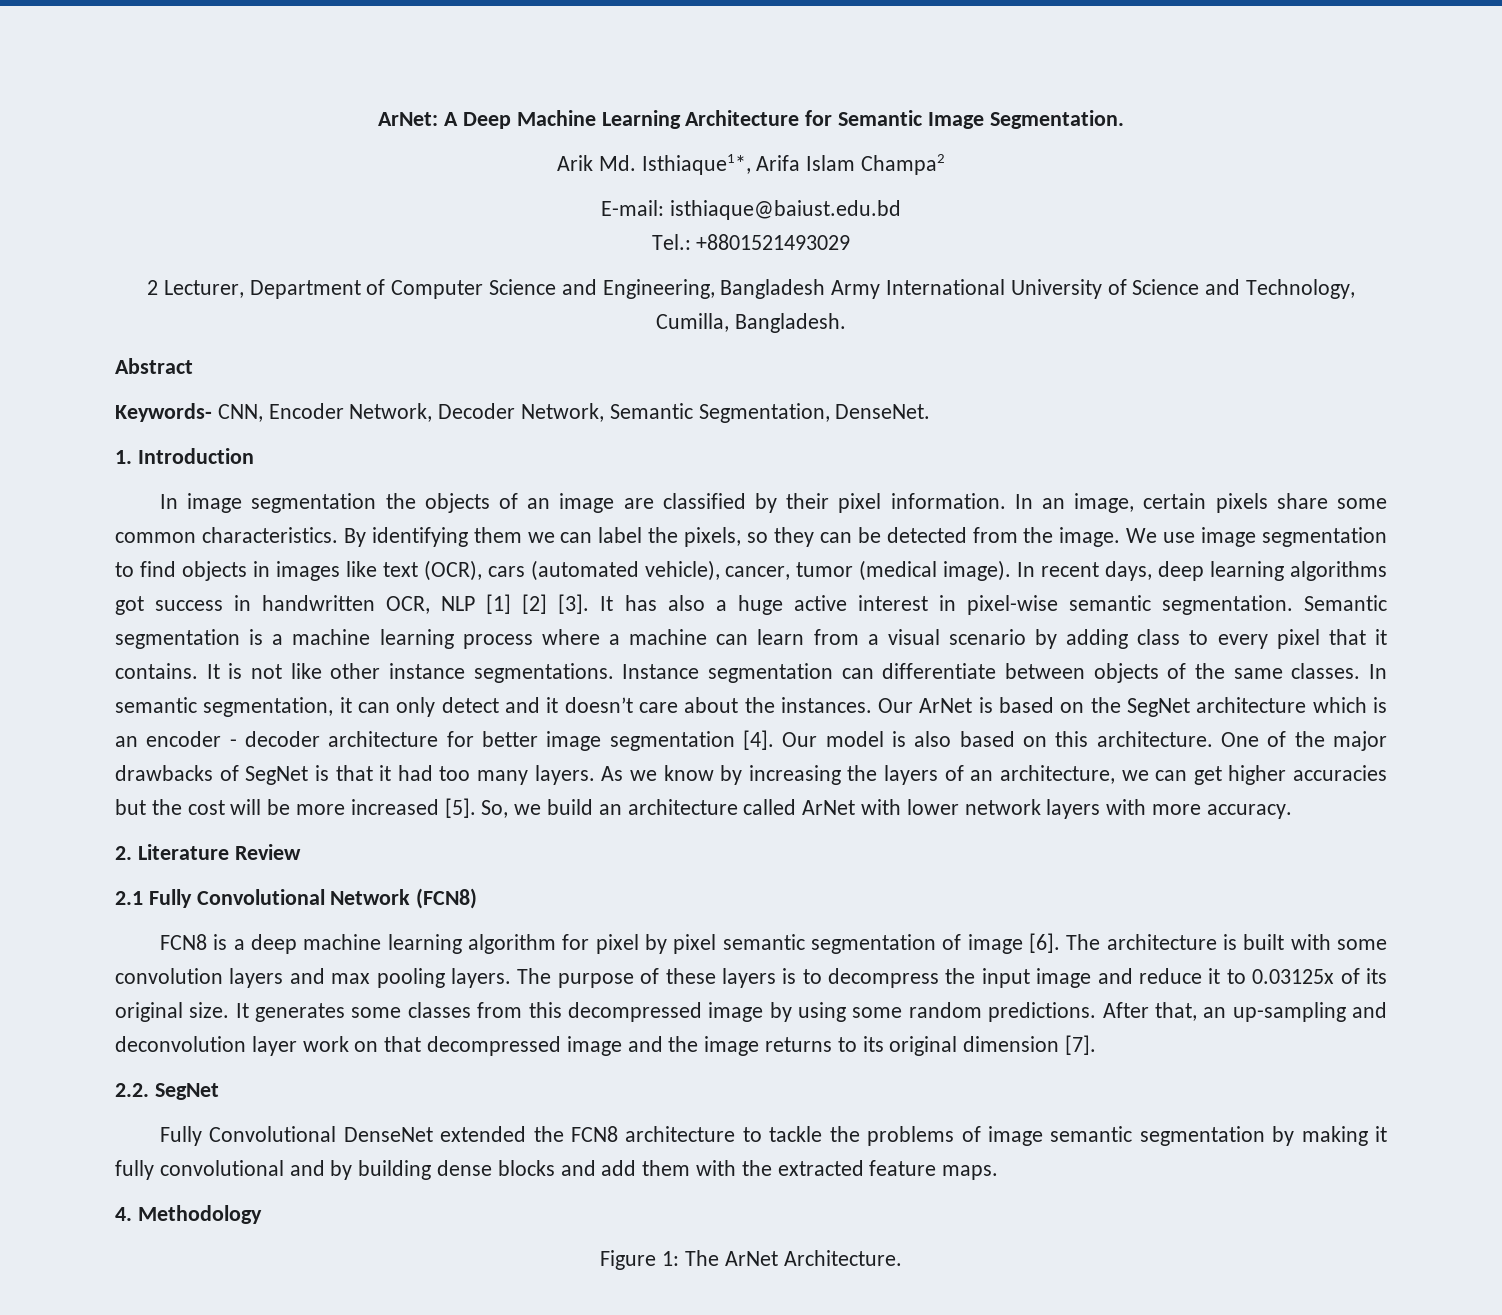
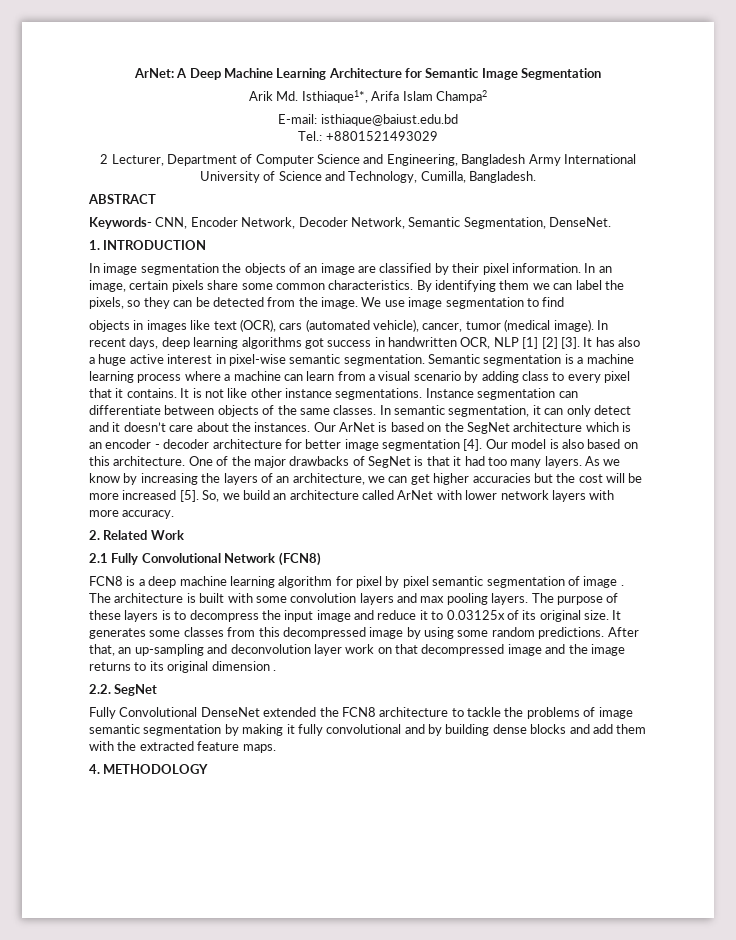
- ArNet: A Deep Machine Learning Architecture for Semantic Image Segmentation.
+ ArNet: A Deep Machine Learning Architecture for Semantic Image Segmentation
- Abstract
+ ABSTRACT
- 1. Introduction
+ 1. INTRODUCTION
- We use image segmentation to find objects in images like text (OCR), cars (automated vehicle), cancer, tumor (medical image).
+ We use image segmentation to find
+ objects in images like text (OCR), cars (automated vehicle), cancer, tumor (medical image).
- 2. Literature Review
+ 2. Related Work
- FCN8 is a deep machine learning algorithm for pixel by pixel semantic segmentation of image [6].
+ FCN8 is a deep machine learning algorithm for pixel by pixel semantic segmentation of image .
- After that, an up-sampling and deconvolution layer work on that decompressed image and the image returns to its original dimension [7].
+ After that, an up-sampling and deconvolution layer work on that decompressed image and the image returns to its original dimension .
- 4. Methodology
- Figure 1: The ArNet Architecture.
+ 4. METHODOLOGY

